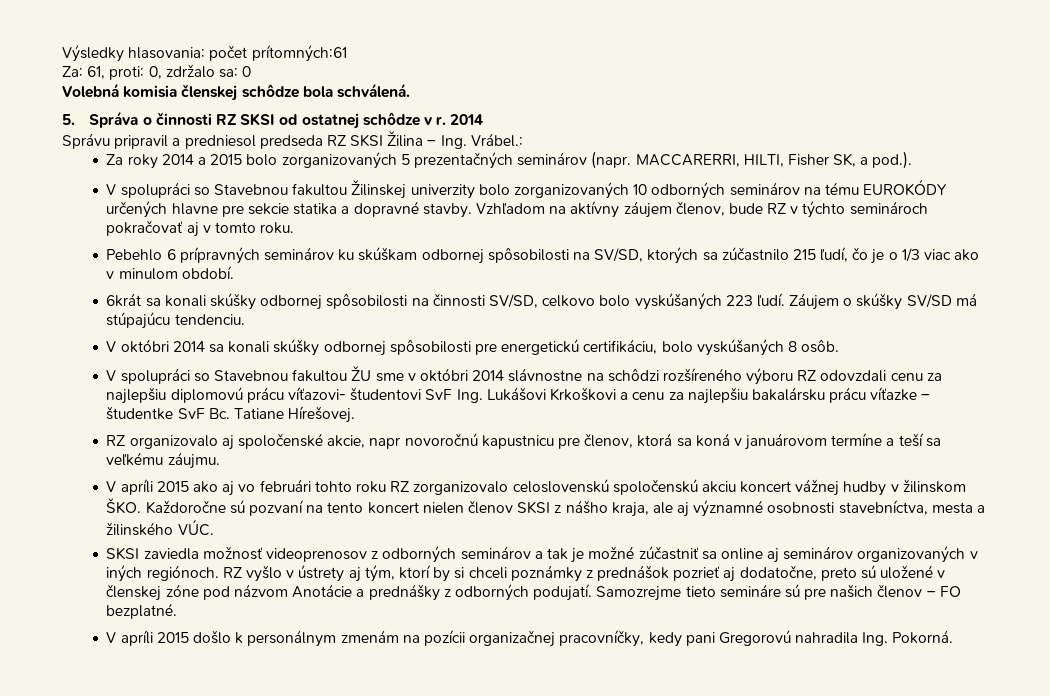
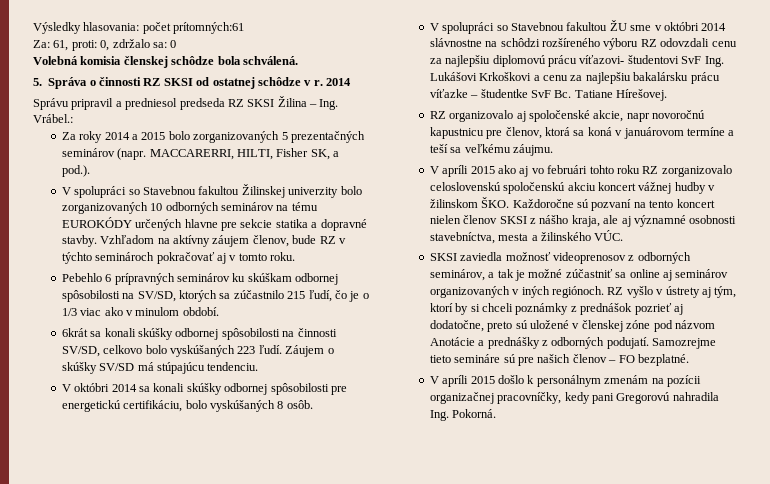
- SKSI zaviedla možnosť videoprenosov z odborných seminárov a tak je možné zúčastniť sa online aj seminárov organizovaných v iných regiónoch.
+ SKSI zaviedla možnosť videoprenosov z odborných seminárov, a tak je možné zúčastniť sa online aj seminárov organizovaných v iných regiónoch.

